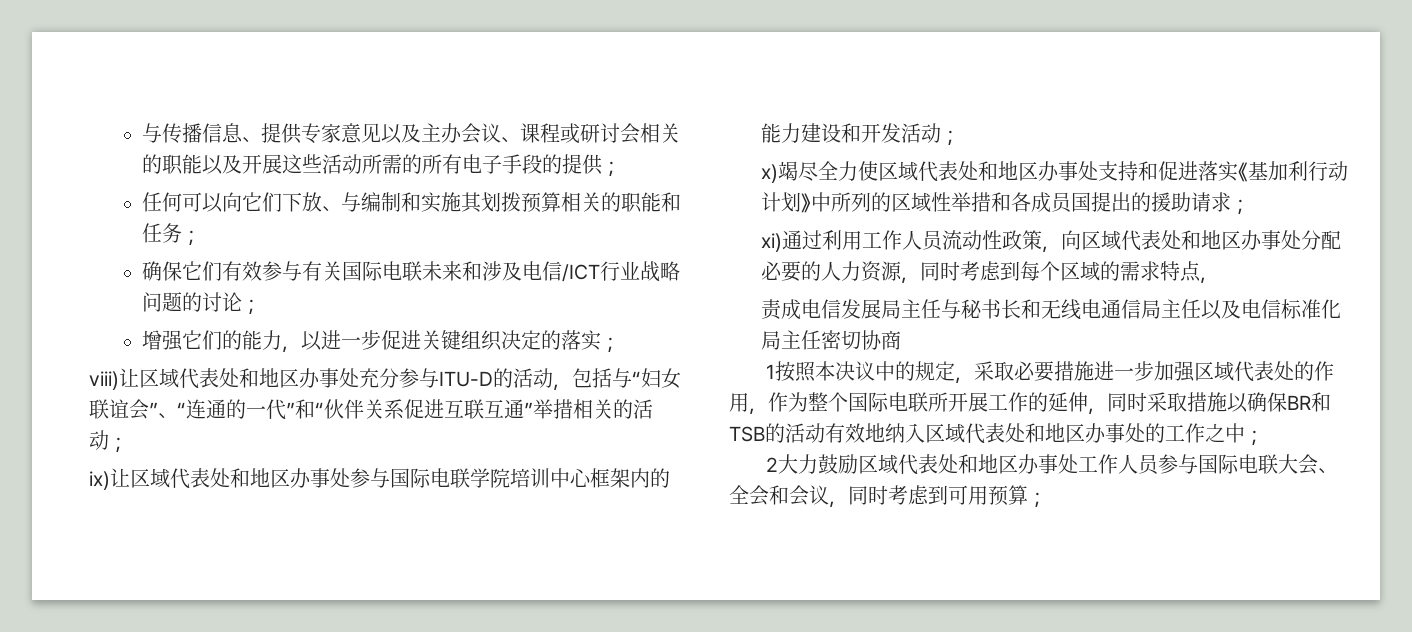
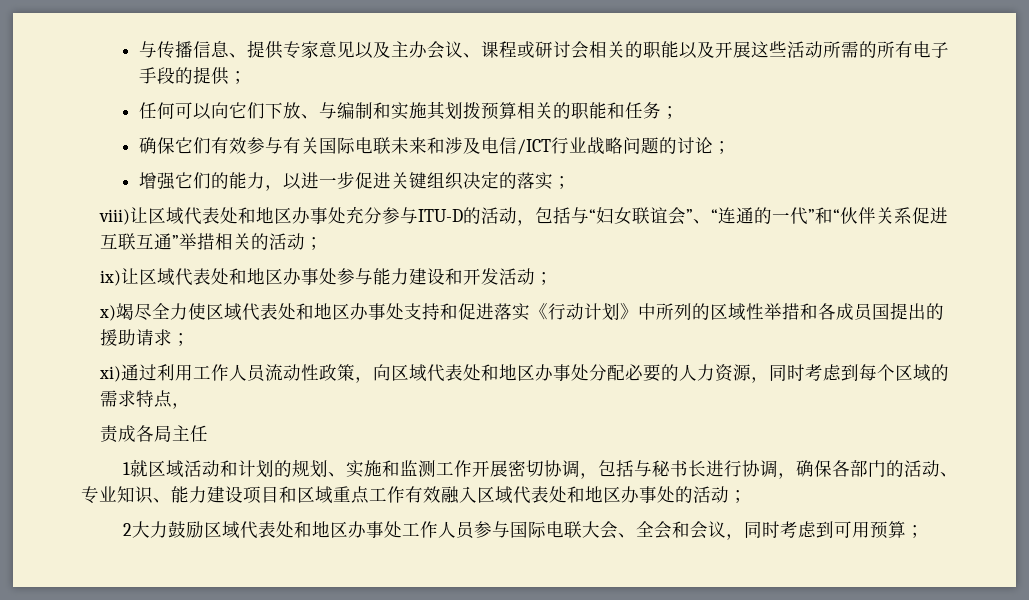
- ix)让区域代表处和地区办事处参与国际电联学院培训中心框架内的能力建设和开发活动；
+ ix)让区域代表处和地区办事处参与能力建设和开发活动；
- x)竭尽全力使区域代表处和地区办事处支持和促进落实《基加利行动计划》中所列的区域性举措和各成员国提出的援助请求；
+ x)竭尽全力使区域代表处和地区办事处支持和促进落实《行动计划》中所列的区域性举措和各成员国提出的援助请求；
- 责成电信发展局主任与秘书长和无线电通信局主任以及电信标准化局主任密切协商
- 1按照本决议中的规定，采取必要措施进一步加强区域代表处的作用，作为整个国际电联所开展工作的延伸，同时采取措施以确保BR和TSB的活动有效地纳入区域代表处和地区办事处的工作之中；
+ 责成各局主任
+ 1就区域活动和计划的规划、实施和监测工作开展密切协调，包括与秘书长进行协调，确保各部门的活动、专业知识、能力建设项目和区域重点工作有效融入区域代表处和地区办事处的活动；

